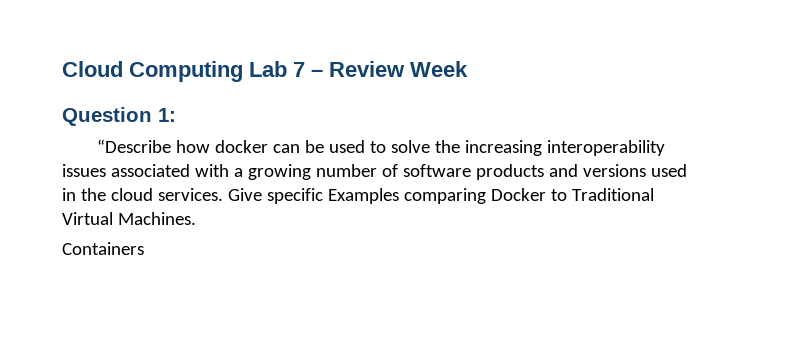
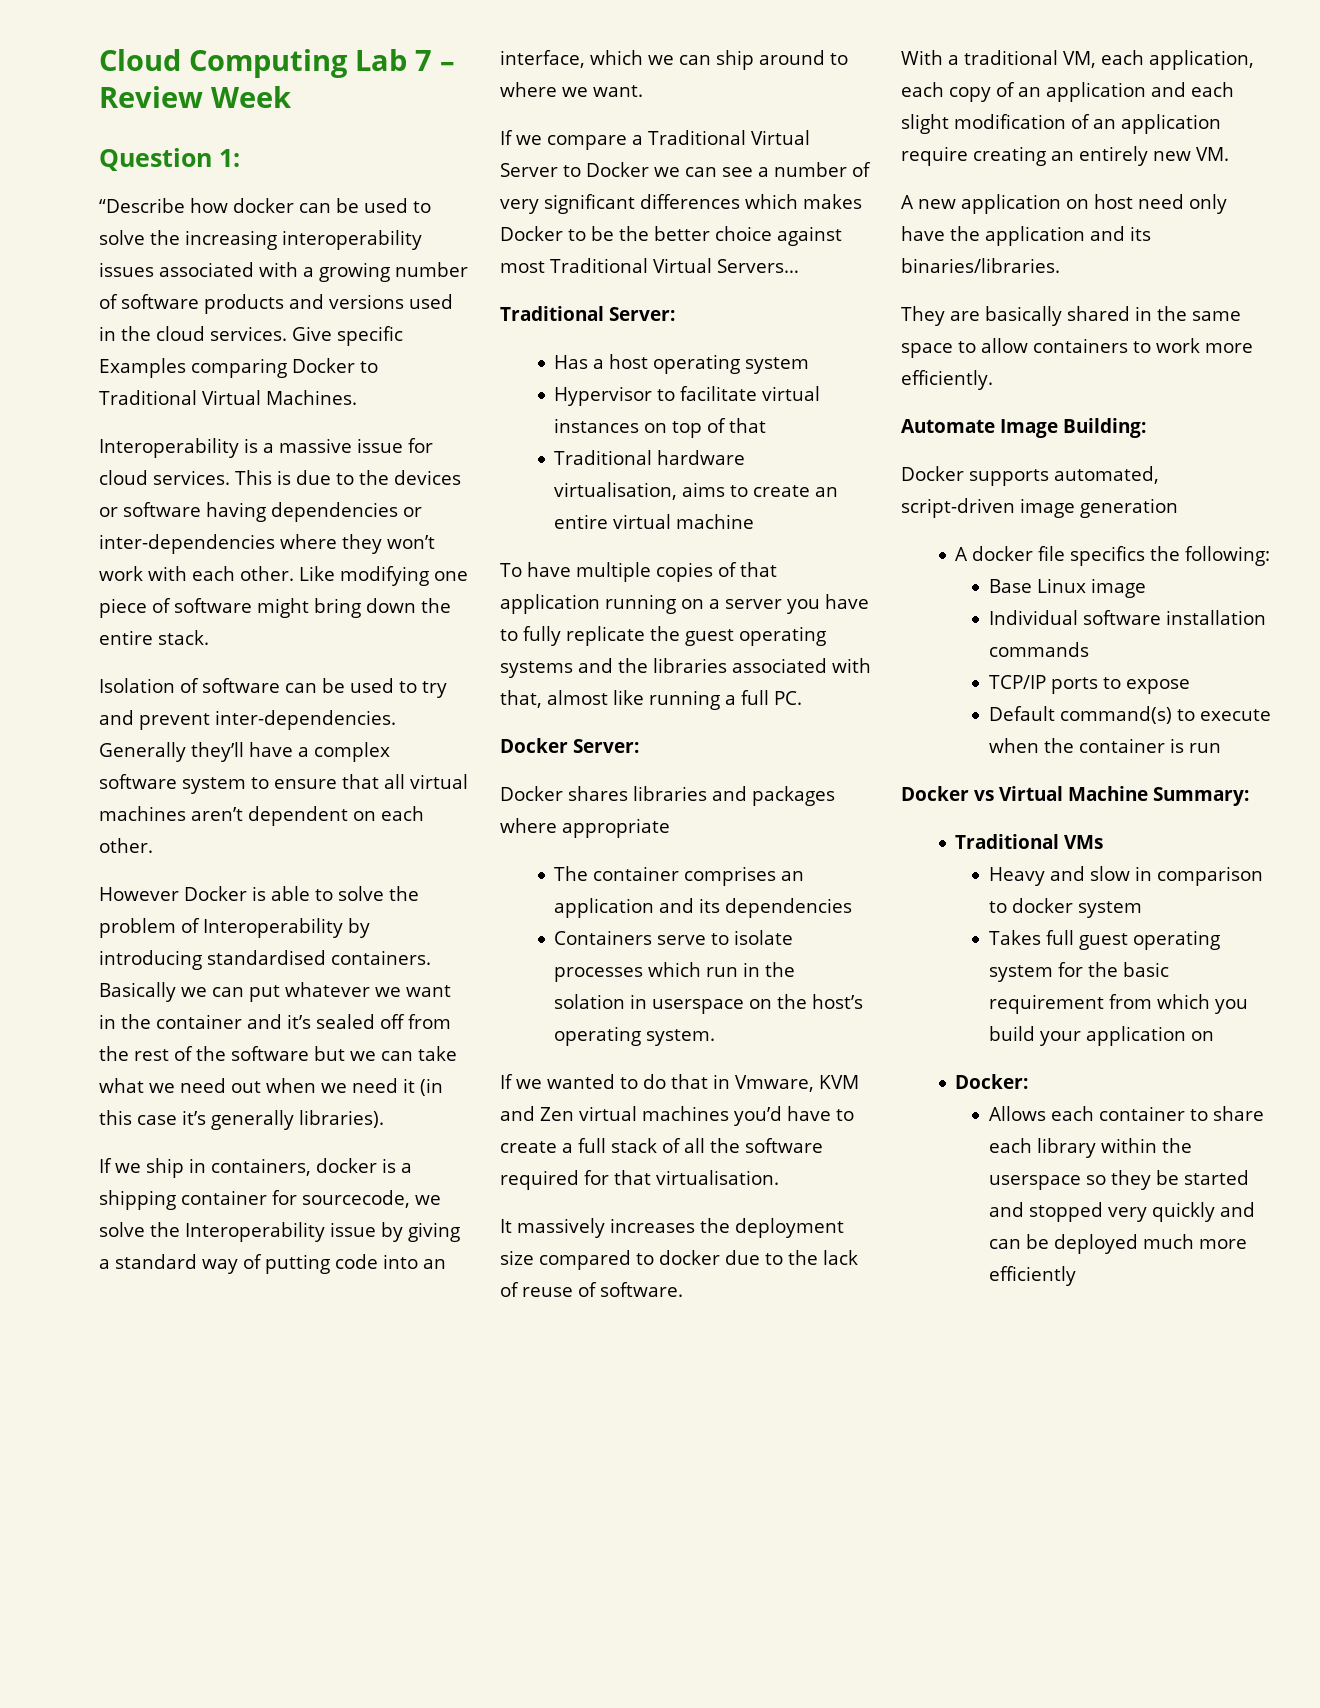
- Containers
+ Interoperability is a massive issue for cloud services. This is due to the devices or software having dependencies or inter-dependencies where they won’t work with each other. Like modifying one piece of software might bring down the entire stack.
+ Isolation of software can be used to try and prevent inter-dependencies. Generally they’ll have a complex software system to ensure that all virtual machines aren’t dependent on each other.
+ However Docker is able to solve the problem of Interoperability by introducing standardised containers. Basically we can put whatever we want in the container and it’s sealed off from the rest of the software but we can take what we need out when we need it (in this case it’s generally libraries).
+ If we ship in containers, docker is a shipping container for sourcecode, we solve the Interoperability issue by giving a standard way of putting code into an interface, which we can ship around to where we want.
+ If we compare a Traditional Virtual Server to Docker we can see a number of very significant differences which makes Docker to be the better choice against most Traditional Virtual Servers…
+ Traditional Server:
+ Has a host operating system
+ Hypervisor to facilitate virtual instances on top of that
+ Traditional hardware virtualisation, aims to create an entire virtual machine
+ To have multiple copies of that application running on a server you have to fully replicate the guest operating systems and the libraries associated with that, almost like running a full PC.
+ Docker Server:
+ Docker shares libraries and packages where appropriate
+ The container comprises an application and its dependencies
+ Containers serve to isolate processes which run in the solation in userspace on the host’s operating system.
+ If we wanted to do that in Vmware, KVM and Zen virtual machines you’d have to create a full stack of all the software required for that virtualisation.
+ It massively increases the deployment size compared to docker due to the lack of reuse of software.
+ With a traditional VM, each application, each copy of an application and each slight modification of an application require creating an entirely new VM.
+ A new application on host need only have the application and its binaries/libraries.
+ They are basically shared in the same space to allow containers to work more efficiently.
+ Automate Image Building:
+ Docker supports automated, script-driven image generation
+ A docker file specifics the following:
+ Base Linux image
+ Individual software installation commands
+ TCP/IP ports to expose
+ Default command(s) to execute when the container is run
+ Docker vs Virtual Machine Summary:
+ Traditional VMs
+ Heavy and slow in comparison to docker system
+ Takes full guest operating system for the basic requirement from which you build your application on
+ Docker:
+ Allows each container to share each library within the userspace so they be started and stopped very quickly and can be deployed much more efficiently

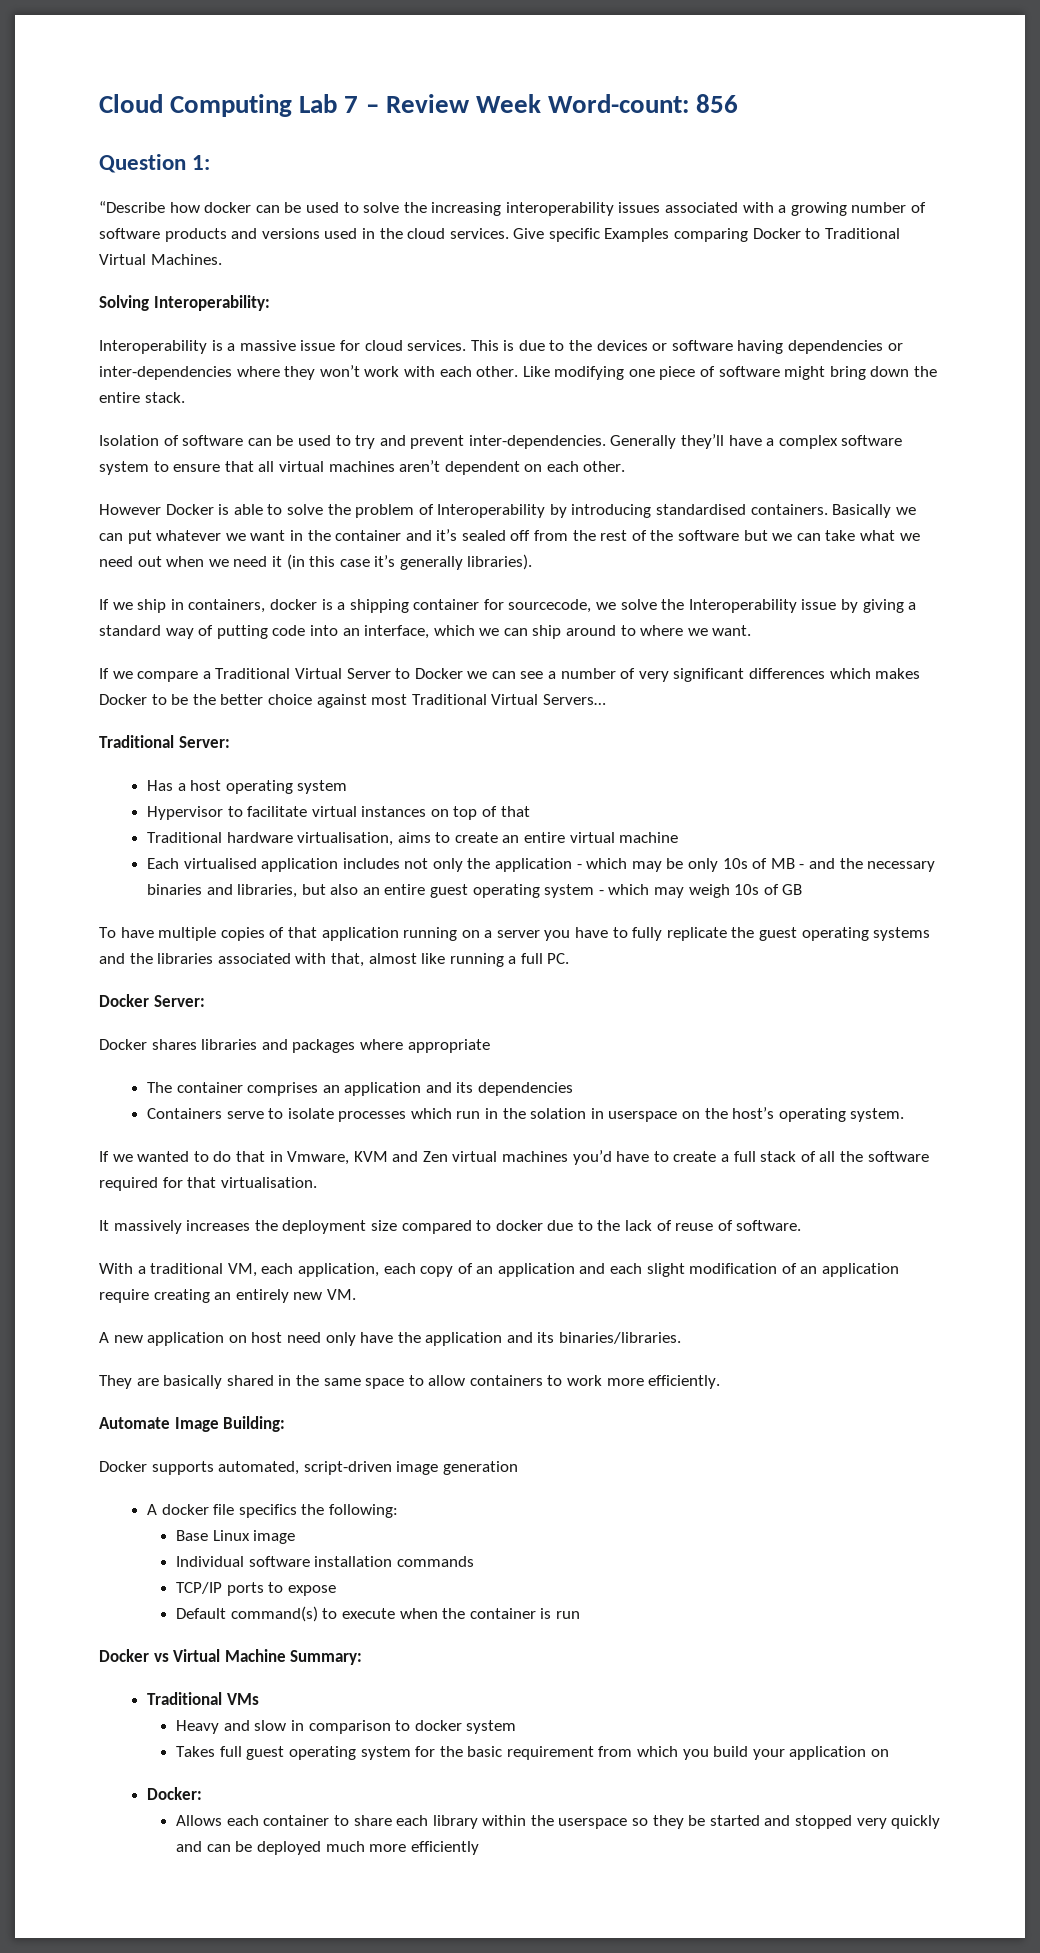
- Cloud Computing Lab 7 – Review Week
+ Cloud Computing Lab 7 – Review Week Word-count: 856
+ Solving Interoperability:
+ Each virtualised application includes not only the application - which may be only 10s of MB - and the necessary binaries and libraries, but also an entire guest operating system - which may weigh 10s of GB

